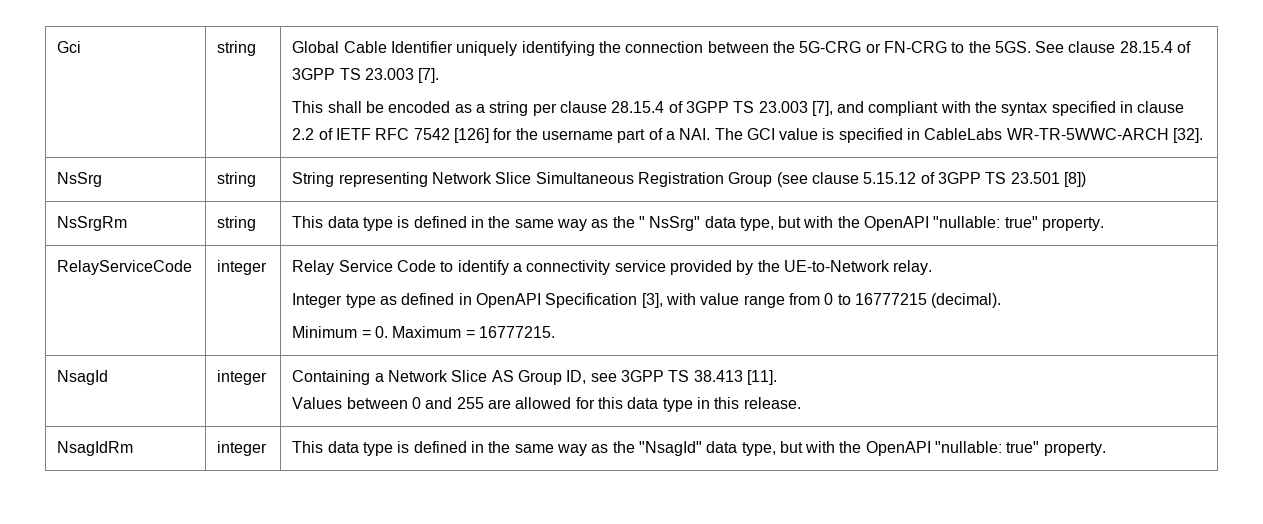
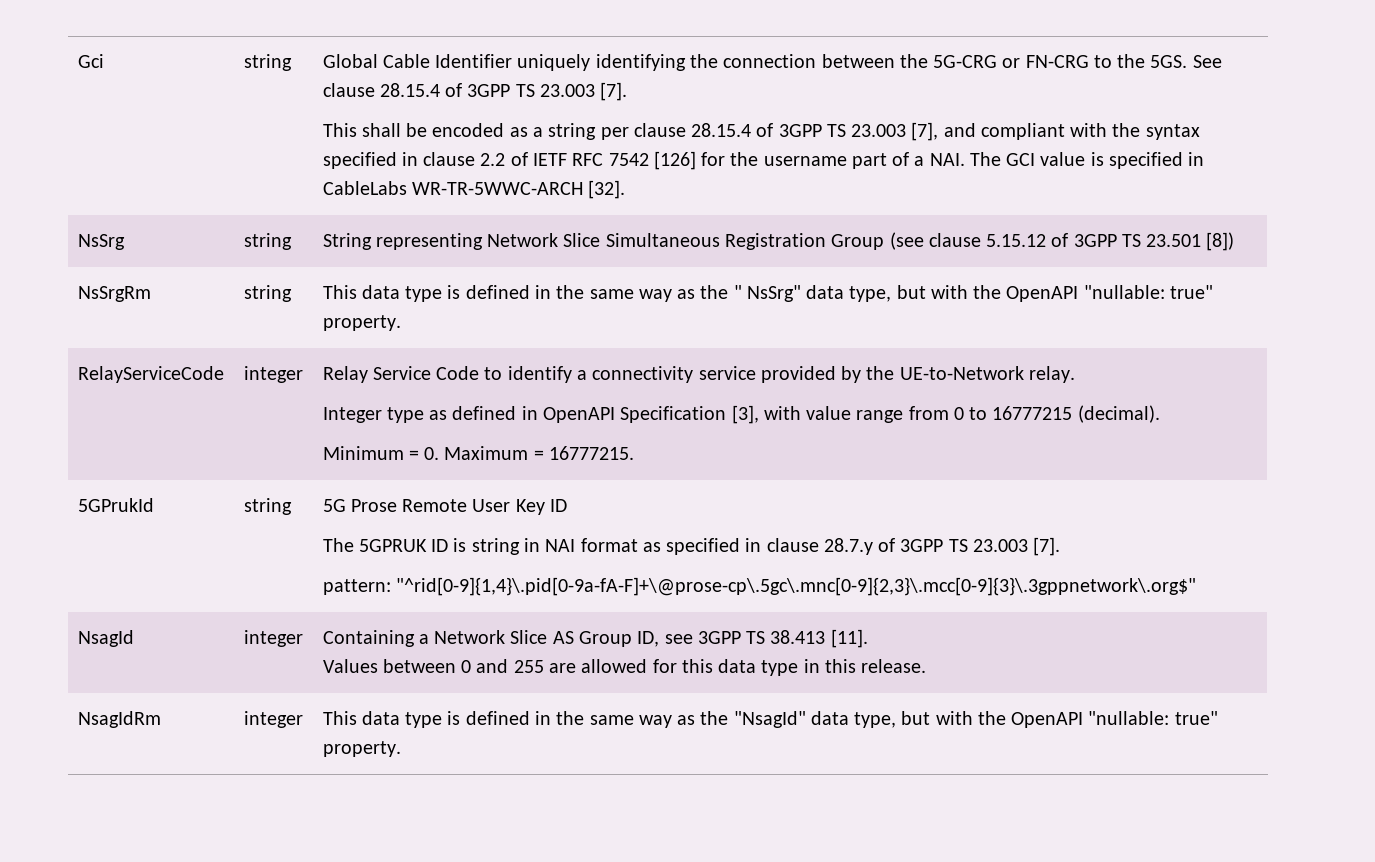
+ 5GPrukId | string | 5G Prose Remote User Key ID
+ The 5GPRUK ID is string in NAI format as specified in clause 28.7.y of 3GPP TS 23.003 [7].
+ pattern: "^rid[0-9]{1,4}\.pid[0-9a-fA-F]+\@prose-cp\.5gc\.mnc[0-9]{2,3}\.mcc[0-9]{3}\.3gppnetwork\.org$"

